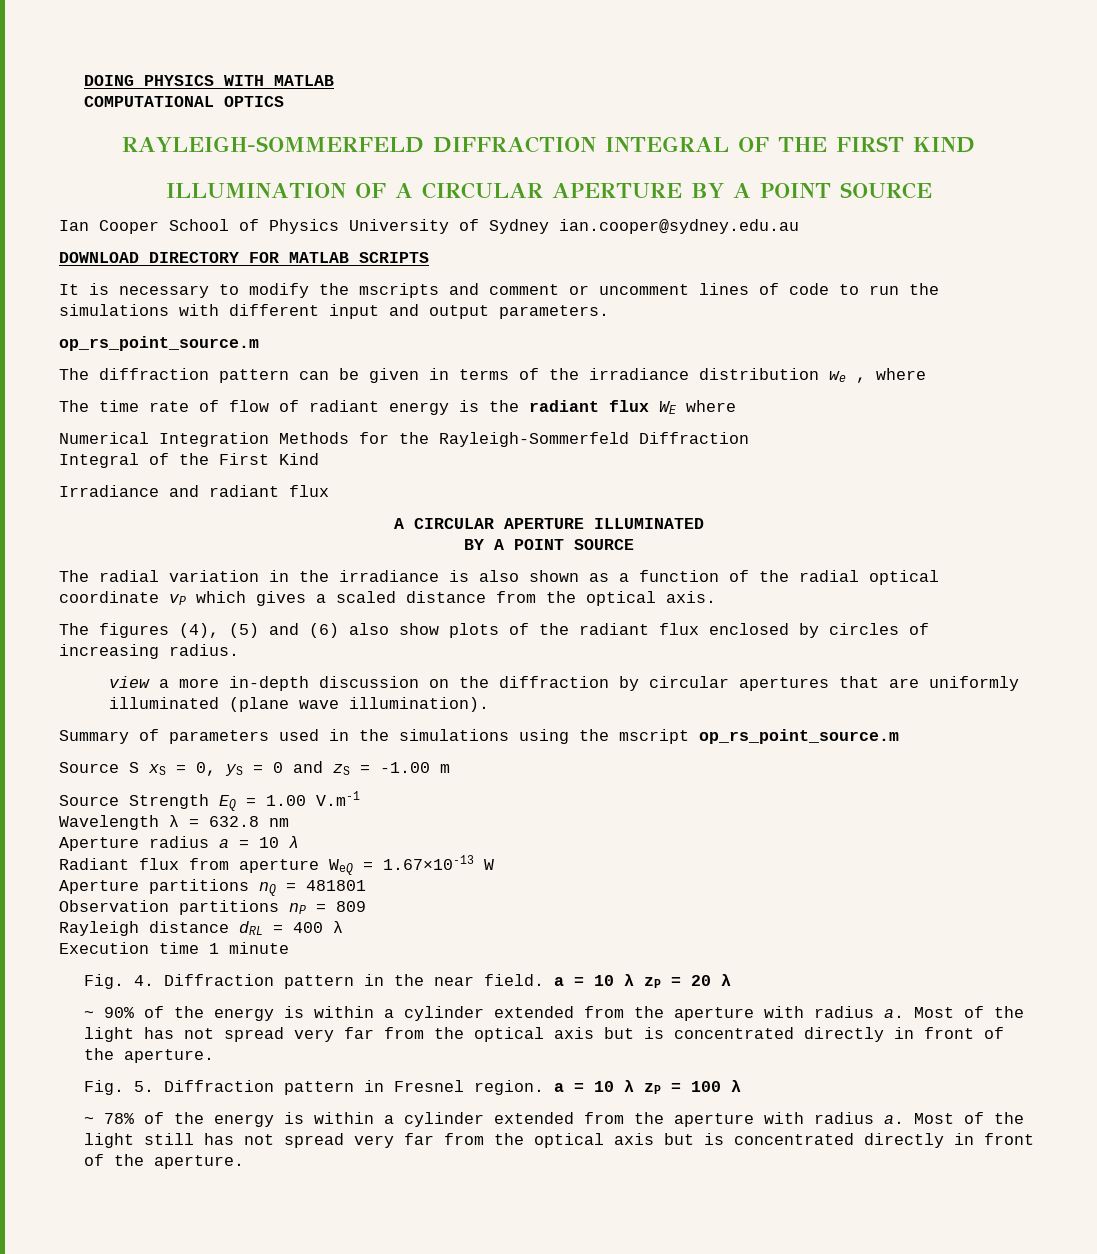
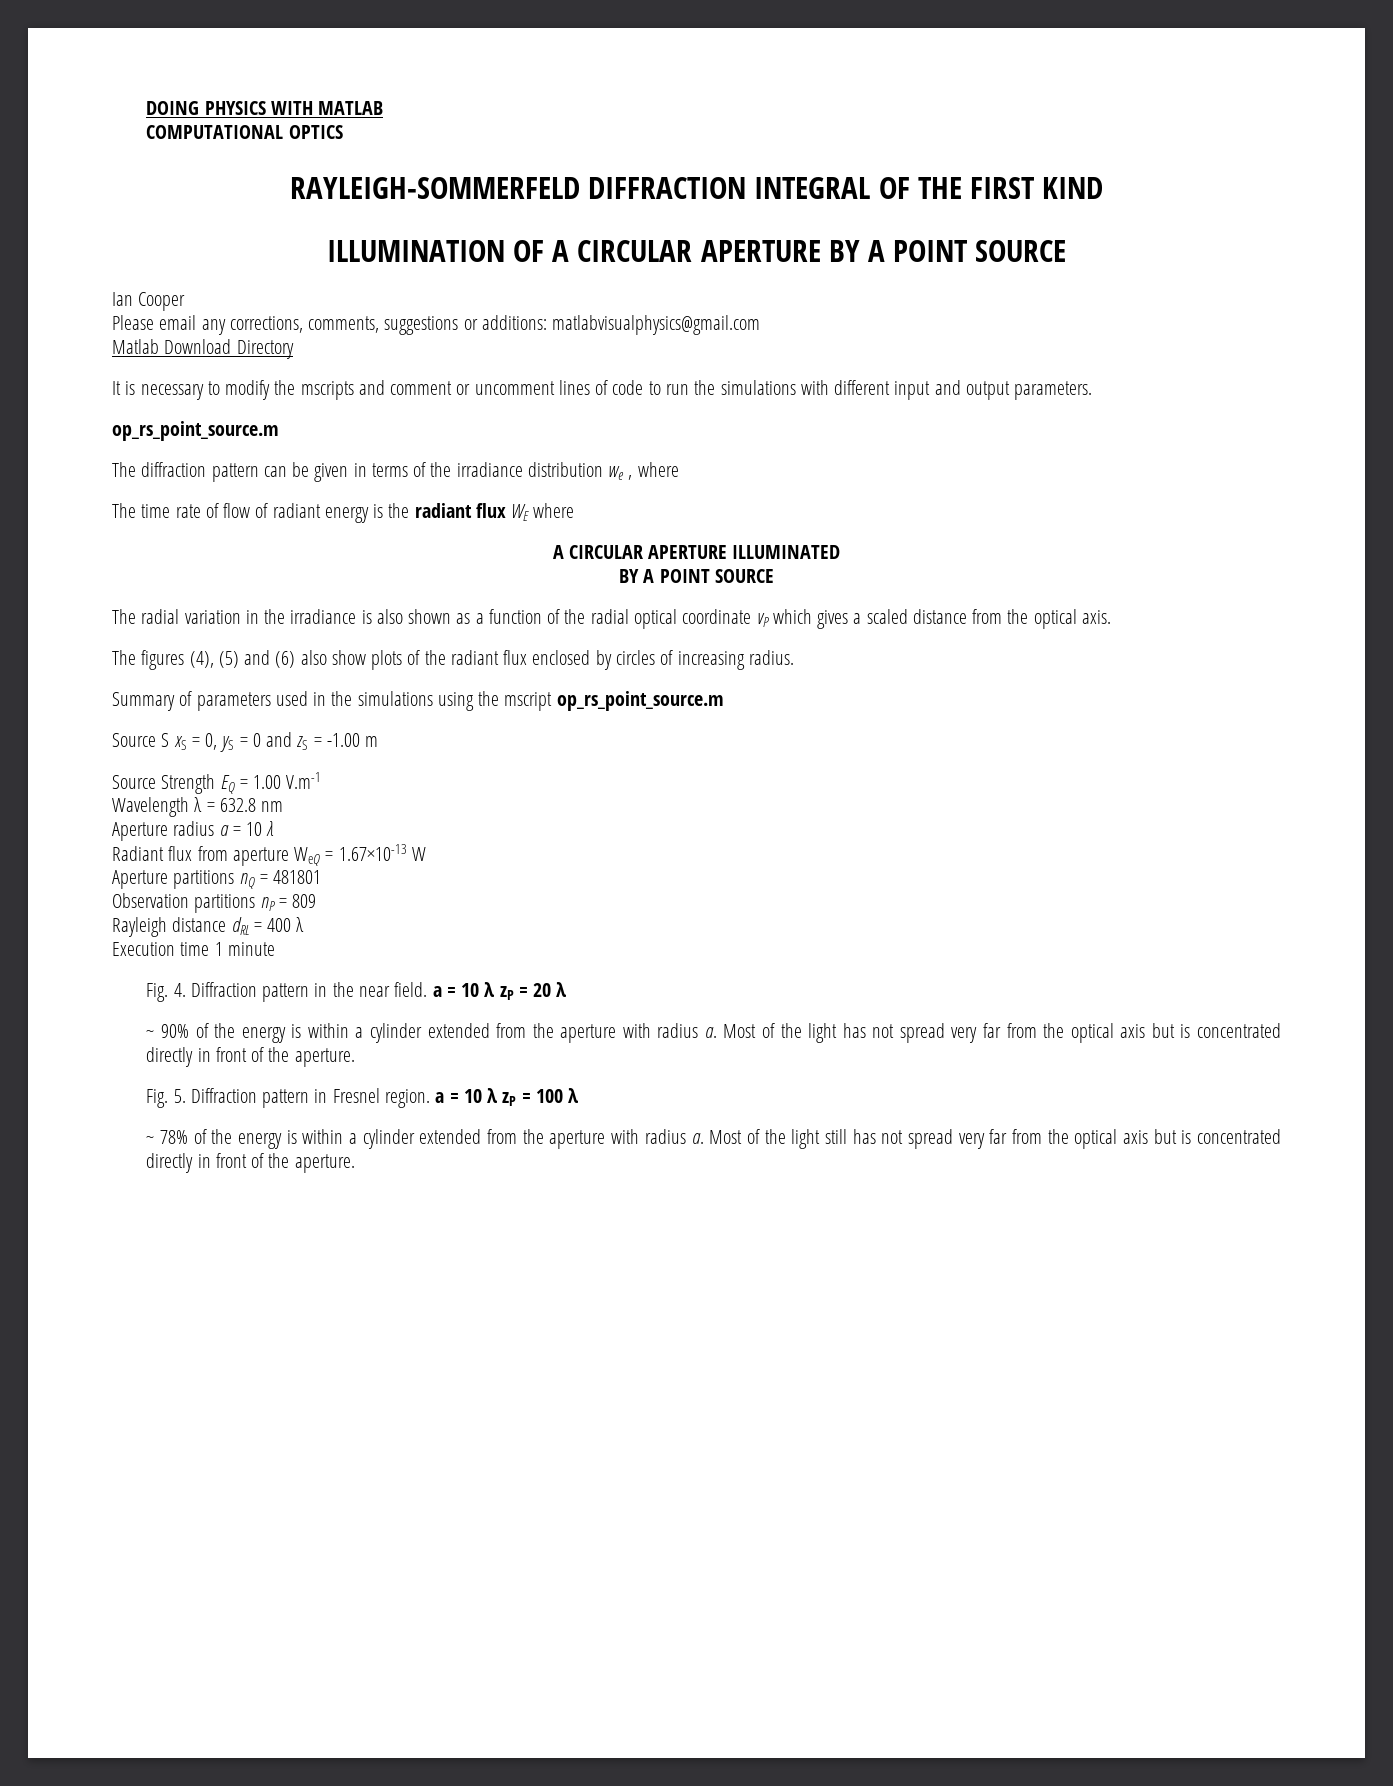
- Ian Cooper School of Physics University of Sydney ian.cooper@sydney.edu.au
- DOWNLOAD DIRECTORY FOR MATLAB SCRIPTS
+ Ian Cooper
+ Please email any corrections, comments, suggestions or additions: matlabvisualphysics@gmail.com
+ Matlab Download Directory
- Numerical Integration Methods for the Rayleigh-Sommerfeld Diffraction
- Integral of the First Kind
- Irradiance and radiant flux
- view a more in-depth discussion on the diffraction by circular apertures that are uniformly illuminated (plane wave illumination).

